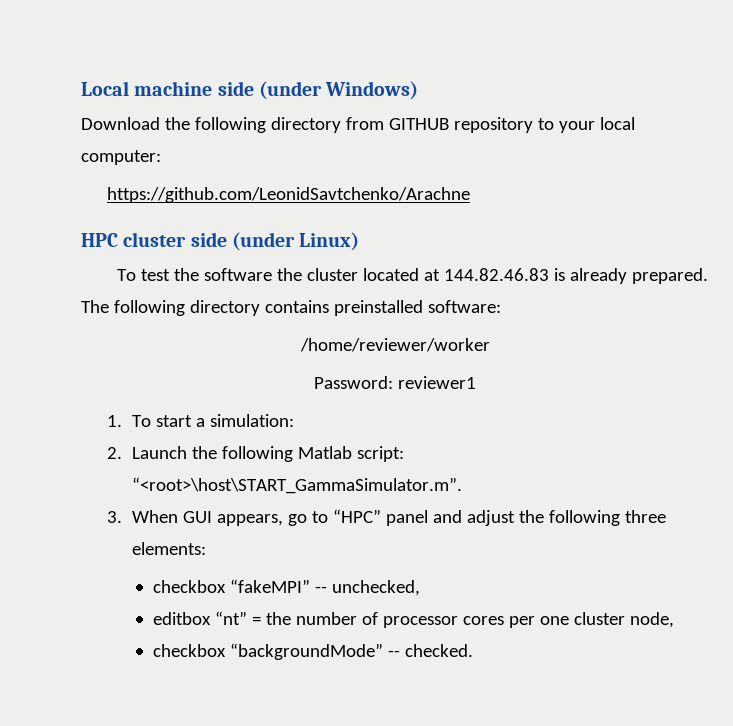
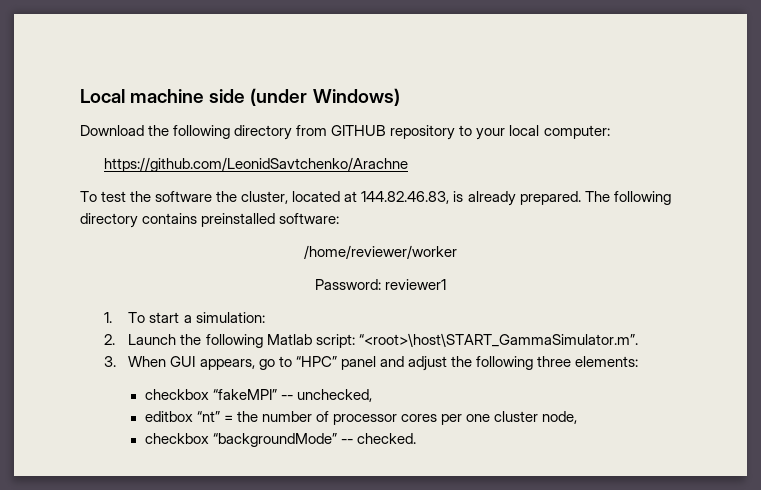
- HPC cluster side (under Linux)
- To test the software the cluster located at 144.82.46.83 is already prepared.
+ To test the software the cluster, located at 144.82.46.83, is already prepared.

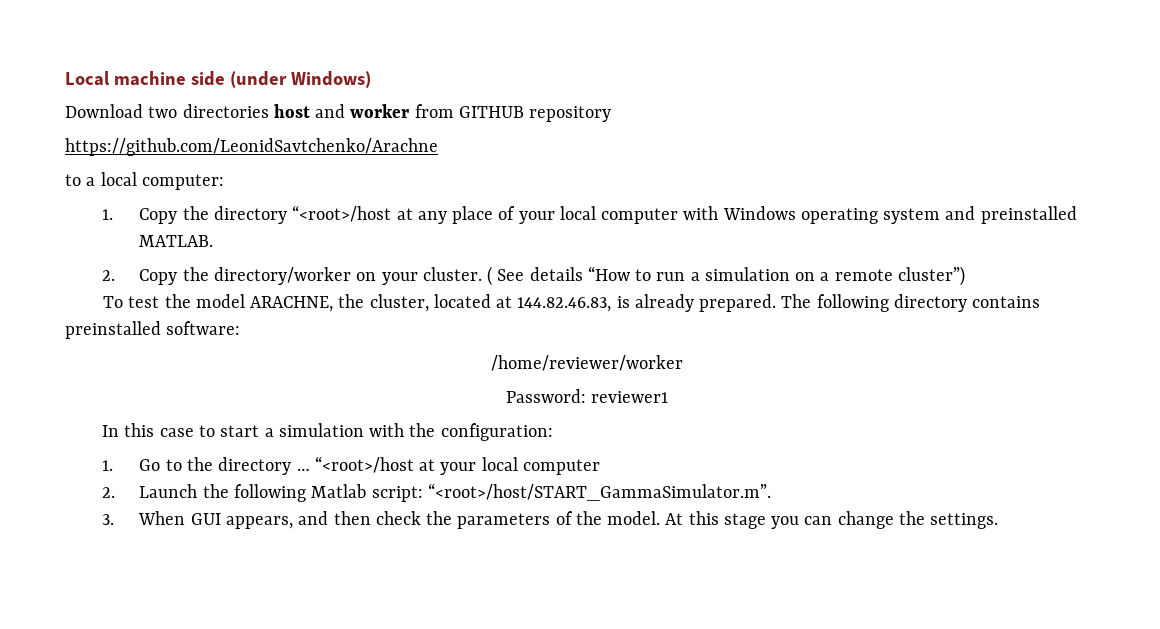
- Download the following directory from GITHUB repository to your local computer:
+ Download two directories host and worker from GITHUB repository
+ https://github.com/LeonidSavtchenko/Arachne
+ to a local computer:
- https://github.com/LeonidSavtchenko/Arachne
+ 1. Copy the directory “<root>/host at any place of your local computer with Windows operating system and preinstalled MATLAB.
+ 2. Copy the directory/worker on your cluster. ( See details “How to run a simulation on a remote cluster”)
- To test the software the cluster, located at 144.82.46.83, is already prepared.
+ To test the model ARACHNE, the cluster, located at 144.82.46.83, is already prepared.
- 1. To start a simulation:
+ In this case to start a simulation with the configuration:
+ 1. Go to the directory … “<root>/host at your local computer
- 2. Launch the following Matlab script: “<root>\host\START_GammaSimulator.m”.
+ 2. Launch the following Matlab script: “<root>/host/START_GammaSimulator.m”.
- 3. When GUI appears, go to “HPC” panel and adjust the following three elements:
- checkbox “fakeMPI” -- unchecked,
- editbox “nt” = the number of processor cores per one cluster node,
- checkbox “backgroundMode” -- checked.
+ 3. When GUI appears, and then check the parameters of the model. At this stage you can change the settings.

